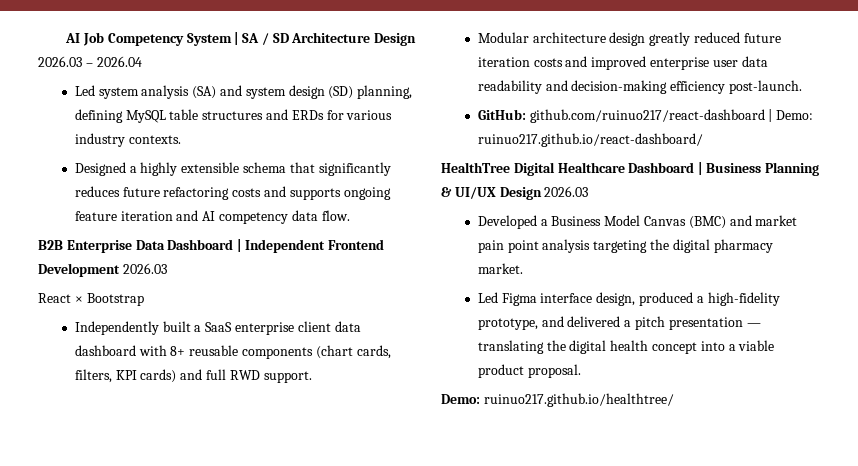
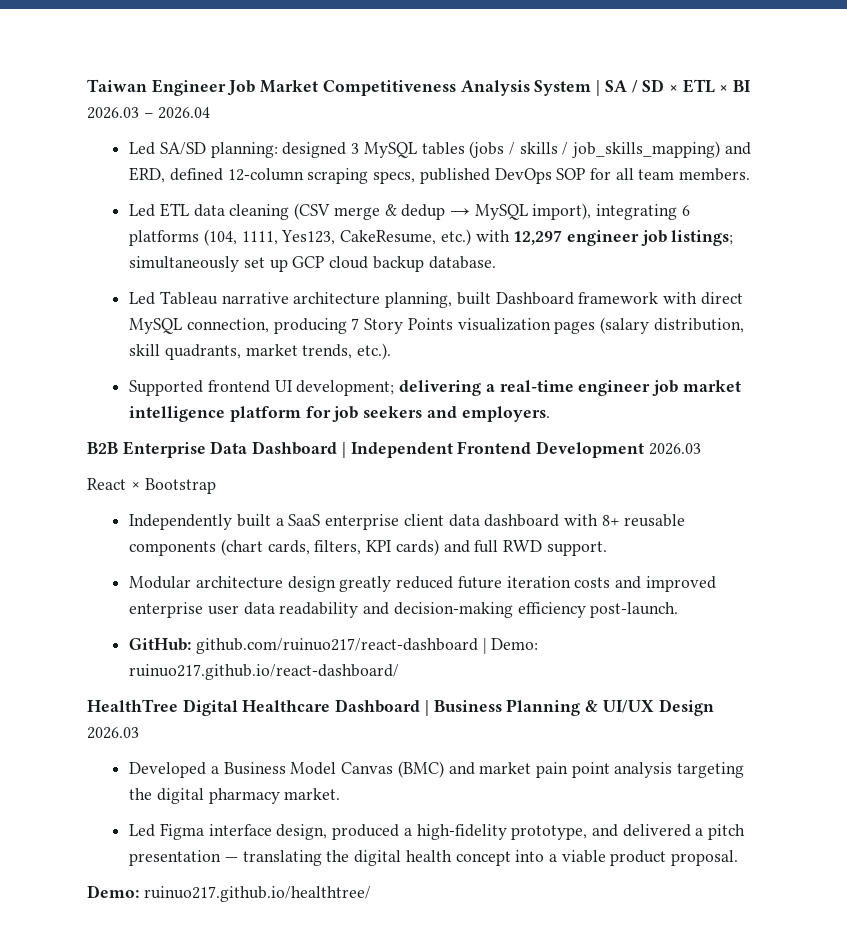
- AI Job Competency System | SA / SD Architecture Design 2026.03 – 2026.04
+ Taiwan Engineer Job Market Competitiveness Analysis System | SA / SD × ETL × BI 2026.03 – 2026.04
- Led system analysis (SA) and system design (SD) planning, defining MySQL table structures and ERDs for various industry contexts.
- Designed a highly extensible schema that significantly reduces future refactoring costs and supports ongoing feature iteration and AI competency data flow.
+ Led SA/SD planning: designed 3 MySQL tables (jobs / skills / job_skills_mapping) and ERD, defined 12-column scraping specs, published DevOps SOP for all team members.
+ Led ETL data cleaning (CSV merge & dedup → MySQL import), integrating 6 platforms (104, 1111, Yes123, CakeResume, etc.) with 12,297 engineer job listings; simultaneously set up GCP cloud backup database.
+ Led Tableau narrative architecture planning, built Dashboard framework with direct MySQL connection, producing 7 Story Points visualization pages (salary distribution, skill quadrants, market trends, etc.).
+ Supported frontend UI development; delivering a real-time engineer job market intelligence platform for job seekers and employers.

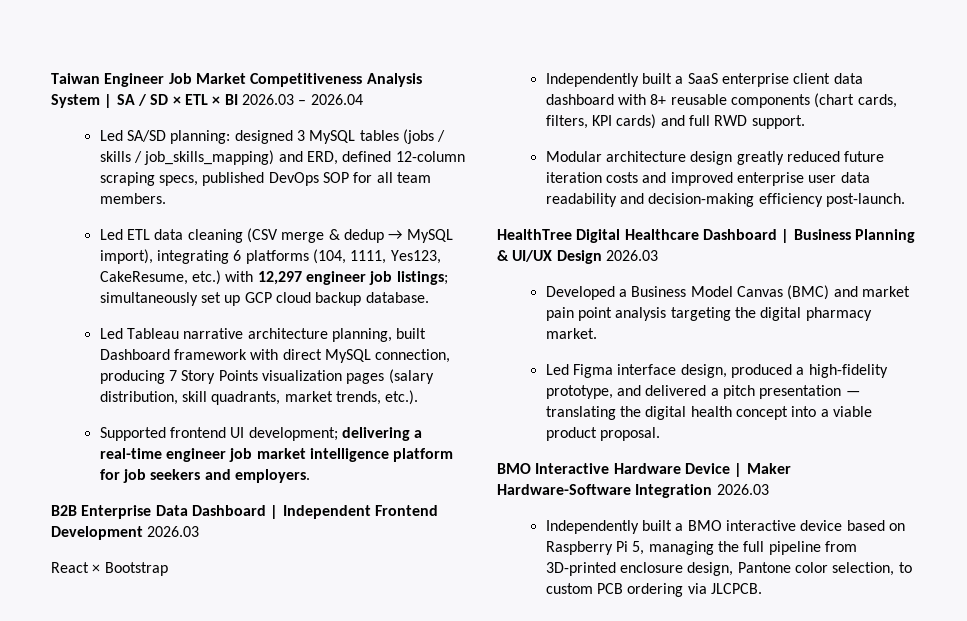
- GitHub: github.com/ruinuo217/react-dashboard | Demo: ruinuo217.github.io/react-dashboard/
- Demo: ruinuo217.github.io/healthtree/
+ BMO Interactive Hardware Device | Maker Hardware-Software Integration 2026.03
+ Independently built a BMO interactive device based on Raspberry Pi 5, managing the full pipeline from 3D-printed enclosure design, Pantone color selection, to custom PCB ordering via JLCPCB.

